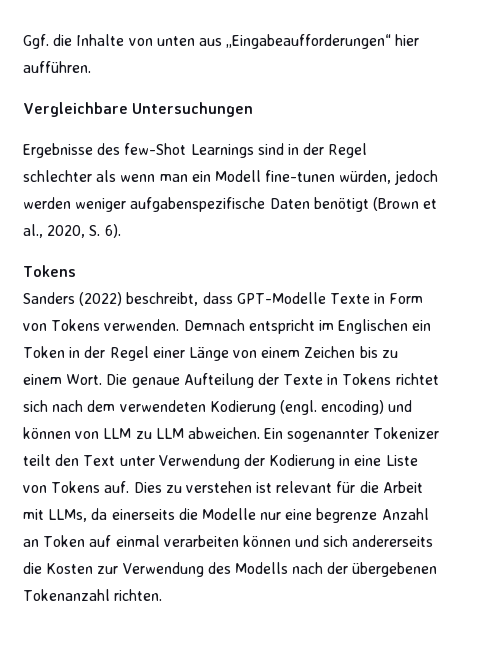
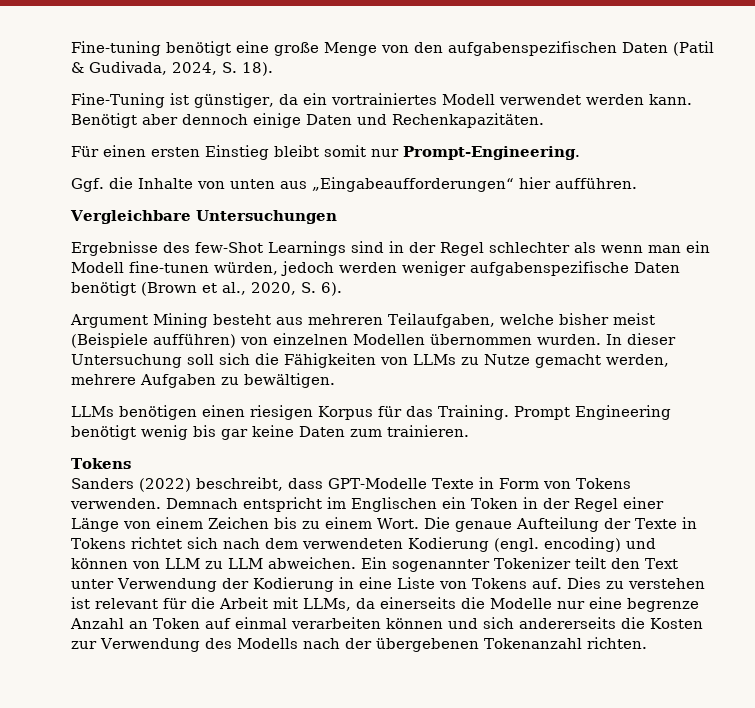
+ Fine-tuning benötigt eine große Menge von den aufgabenspezifischen Daten (Patil & Gudivada, 2024, S. 18).
+ Fine-Tuning ist günstiger, da ein vortrainiertes Modell verwendet werden kann. Benötigt aber dennoch einige Daten und Rechenkapazitäten.
+ Für einen ersten Einstieg bleibt somit nur Prompt-Engineering.
+ Argument Mining besteht aus mehreren Teilaufgaben, welche bisher meist (Beispiele aufführen) von einzelnen Modellen übernommen wurden. In dieser Untersuchung soll sich die Fähigkeiten von LLMs zu Nutze gemacht werden, mehrere Aufgaben zu bewältigen.
+ LLMs benötigen einen riesigen Korpus für das Training. Prompt Engineering benötigt wenig bis gar keine Daten zum trainieren.

